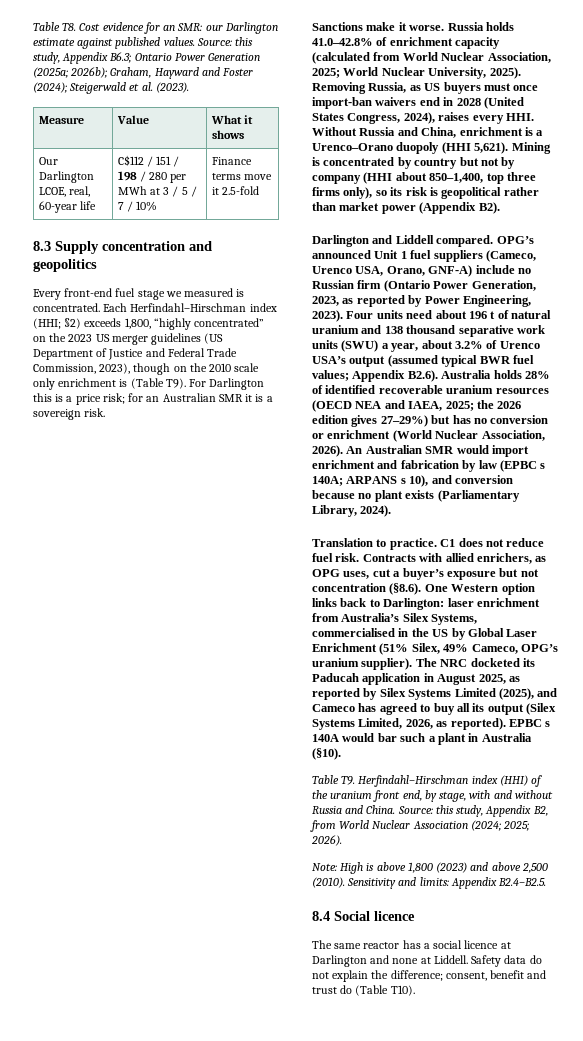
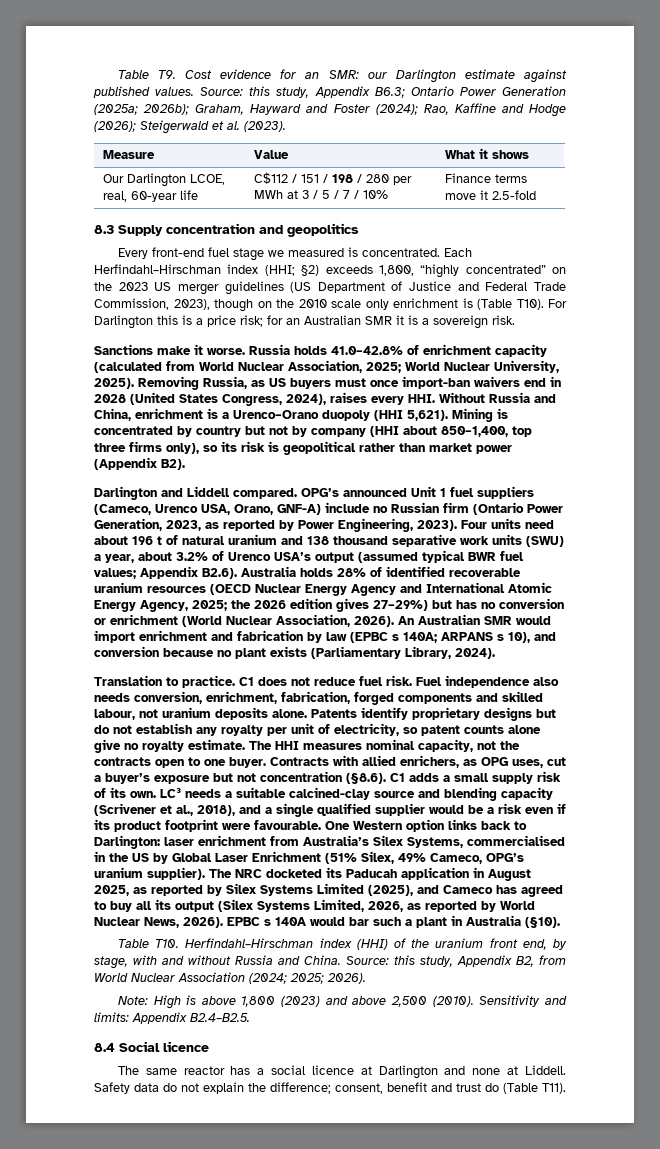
- Table T8. Cost evidence for an SMR: our Darlington estimate against published values.
+ Table T9. Cost evidence for an SMR: our Darlington estimate against published values.
- Source: this study, Appendix B6.3; Ontario Power Generation (2025a; 2026b); Graham, Hayward and Foster (2024); Steigerwald et al. (2023).
+ Source: this study, Appendix B6.3; Ontario Power Generation (2025a; 2026b); Graham, Hayward and Foster (2024); Rao, Kaffine and Hodge (2026); Steigerwald et al. (2023).
- Each Herfindahl–Hirschman index (HHI; §2) exceeds 1,800, “highly concentrated” on the 2023 US merger guidelines (US Department of Justice and Federal Trade Commission, 2023), though on the 2010 scale only enrichment is (Table T9). For Darlington this is a price risk; for an Australian SMR it is a sovereign risk.
+ Each Herfindahl–Hirschman index (HHI; §2) exceeds 1,800, “highly concentrated” on the 2023 US merger guidelines (US Department of Justice and Federal Trade Commission, 2023), though on the 2010 scale only enrichment is (Table T10). For Darlington this is a price risk; for an Australian SMR it is a sovereign risk.
- Four units need about 196 t of natural uranium and 138 thousand separative work units (SWU) a year, about 3.2% of Urenco USA’s output (assumed typical BWR fuel values; Appendix B2.6). Australia holds 28% of identified recoverable uranium resources (OECD NEA and IAEA, 2025; the 2026 edition gives 27–29%) but has no conversion or enrichment (World Nuclear Association, 2026).
+ Four units need about 196 t of natural uranium and 138 thousand separative work units (SWU) a year, about 3.2% of Urenco USA’s output (assumed typical BWR fuel values; Appendix B2.6). Australia holds 28% of identified recoverable uranium resources (OECD Nuclear Energy Agency and International Atomic Energy Agency, 2025; the 2026 edition gives 27–29%) but has no conversion or enrichment (World Nuclear Association, 2026).
+ Fuel independence also needs conversion, enrichment, fabrication, forged components and skilled labour, not uranium deposits alone. Patents identify proprietary designs but do not establish any royalty per unit of electricity, so patent counts alone give no royalty estimate. The HHI measures nominal capacity, not the contracts open to one buyer.
- Contracts with allied enrichers, as OPG uses, cut a buyer’s exposure but not concentration (§8.6). One Western option links back to Darlington: laser enrichment from Australia’s Silex Systems, commercialised in the US by Global Laser Enrichment (51% Silex, 49% Cameco, OPG’s uranium supplier).
+ Contracts with allied enrichers, as OPG uses, cut a buyer’s exposure but not concentration (§8.6). C1 adds a small supply risk of its own. LC³ needs a suitable calcined-clay source and blending capacity (Scrivener et al., 2018), and a single qualified supplier would be a risk even if its product footprint were favourable. One Western option links back to Darlington: laser enrichment from Australia’s Silex Systems, commercialised in the US by Global Laser Enrichment (51% Silex, 49% Cameco, OPG’s uranium supplier).
- The NRC docketed its Paducah application in August 2025, as reported by Silex Systems Limited (2025), and Cameco has agreed to buy all its output (Silex Systems Limited, 2026, as reported).
+ The NRC docketed its Paducah application in August 2025, as reported by Silex Systems Limited (2025), and Cameco has agreed to buy all its output (Silex Systems Limited, 2026, as reported by World Nuclear News, 2026).
- Table T9. Herfindahl–Hirschman index (HHI) of the uranium front end, by stage, with and without Russia and China.
+ Table T10. Herfindahl–Hirschman index (HHI) of the uranium front end, by stage, with and without Russia and China.
- Safety data do not explain the difference; consent, benefit and trust do (Table T10).
+ Safety data do not explain the difference; consent, benefit and trust do (Table T11).

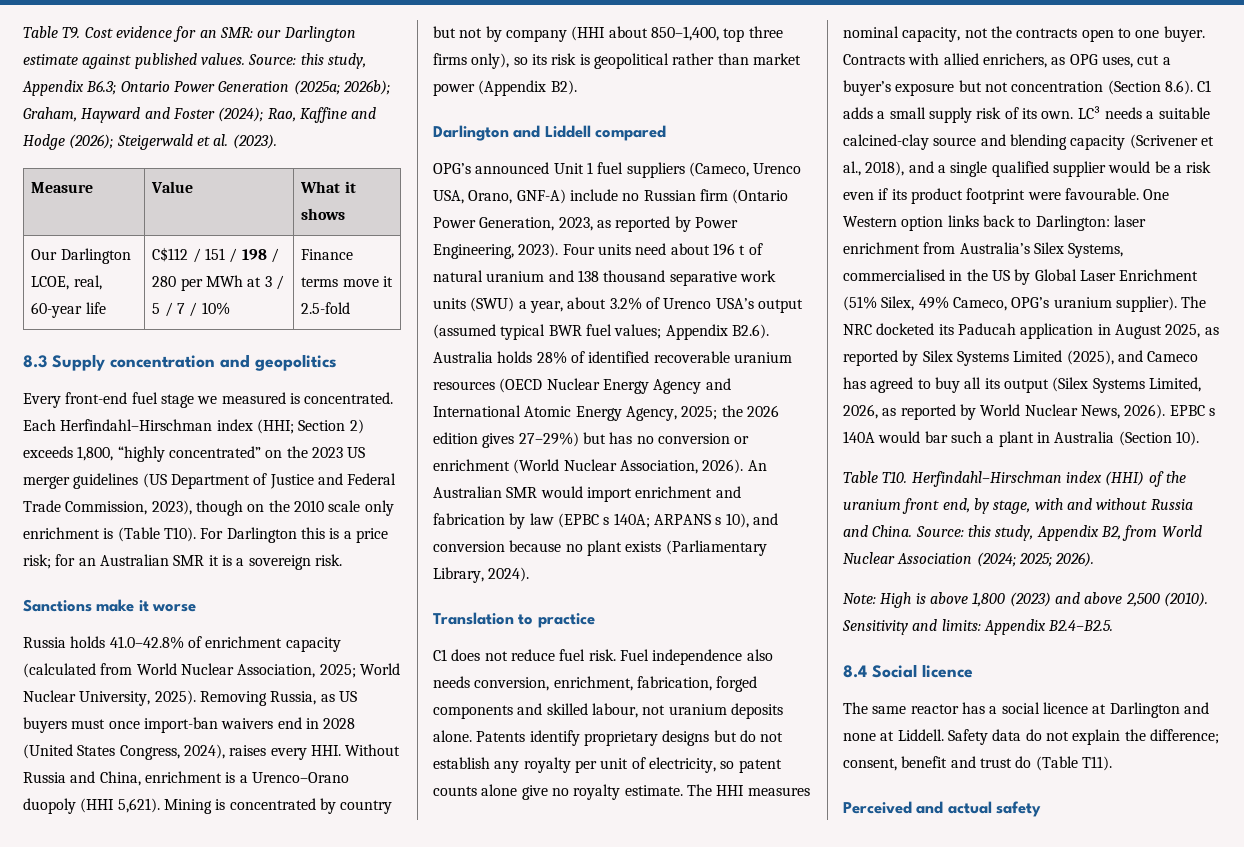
- Each Herfindahl–Hirschman index (HHI; §2) exceeds 1,800, “highly concentrated” on the 2023 US merger guidelines (US Department of Justice and Federal Trade Commission, 2023), though on the 2010 scale only enrichment is (Table T10).
+ Each Herfindahl–Hirschman index (HHI; Section 2) exceeds 1,800, “highly concentrated” on the 2023 US merger guidelines (US Department of Justice and Federal Trade Commission, 2023), though on the 2010 scale only enrichment is (Table T10).
- Sanctions make it worse. Russia holds 41.0–42.8% of enrichment capacity (calculated from World Nuclear Association, 2025; World Nuclear University, 2025).
+ Sanctions make it worse
+ Russia holds 41.0–42.8% of enrichment capacity (calculated from World Nuclear Association, 2025; World Nuclear University, 2025).
- Darlington and Liddell compared. OPG’s announced Unit 1 fuel suppliers (Cameco, Urenco USA, Orano, GNF-A) include no Russian firm (Ontario Power Generation, 2023, as reported by Power Engineering, 2023).
+ Darlington and Liddell compared
+ OPG’s announced Unit 1 fuel suppliers (Cameco, Urenco USA, Orano, GNF-A) include no Russian firm (Ontario Power Generation, 2023, as reported by Power Engineering, 2023).
- Translation to practice. C1 does not reduce fuel risk.
+ Translation to practice
+ C1 does not reduce fuel risk.
- Contracts with allied enrichers, as OPG uses, cut a buyer’s exposure but not concentration (§8.6). C1 adds a small supply risk of its own.
+ Contracts with allied enrichers, as OPG uses, cut a buyer’s exposure but not concentration (Section 8.6). C1 adds a small supply risk of its own.
- EPBC s 140A would bar such a plant in Australia (§10).
+ EPBC s 140A would bar such a plant in Australia (Section 10).
+ Perceived and actual safety

